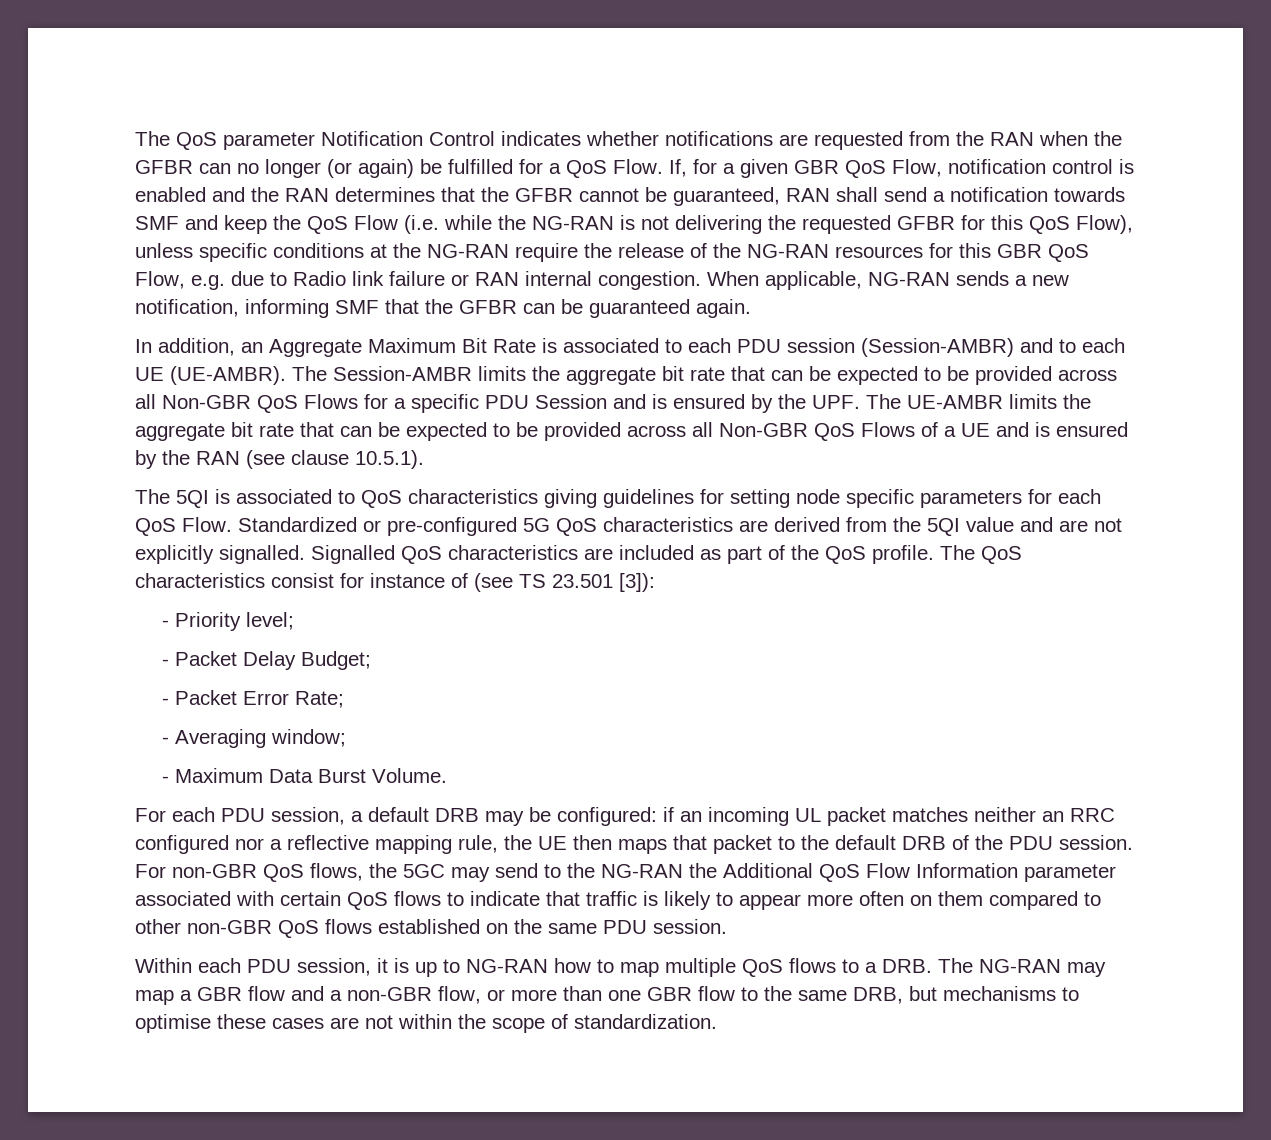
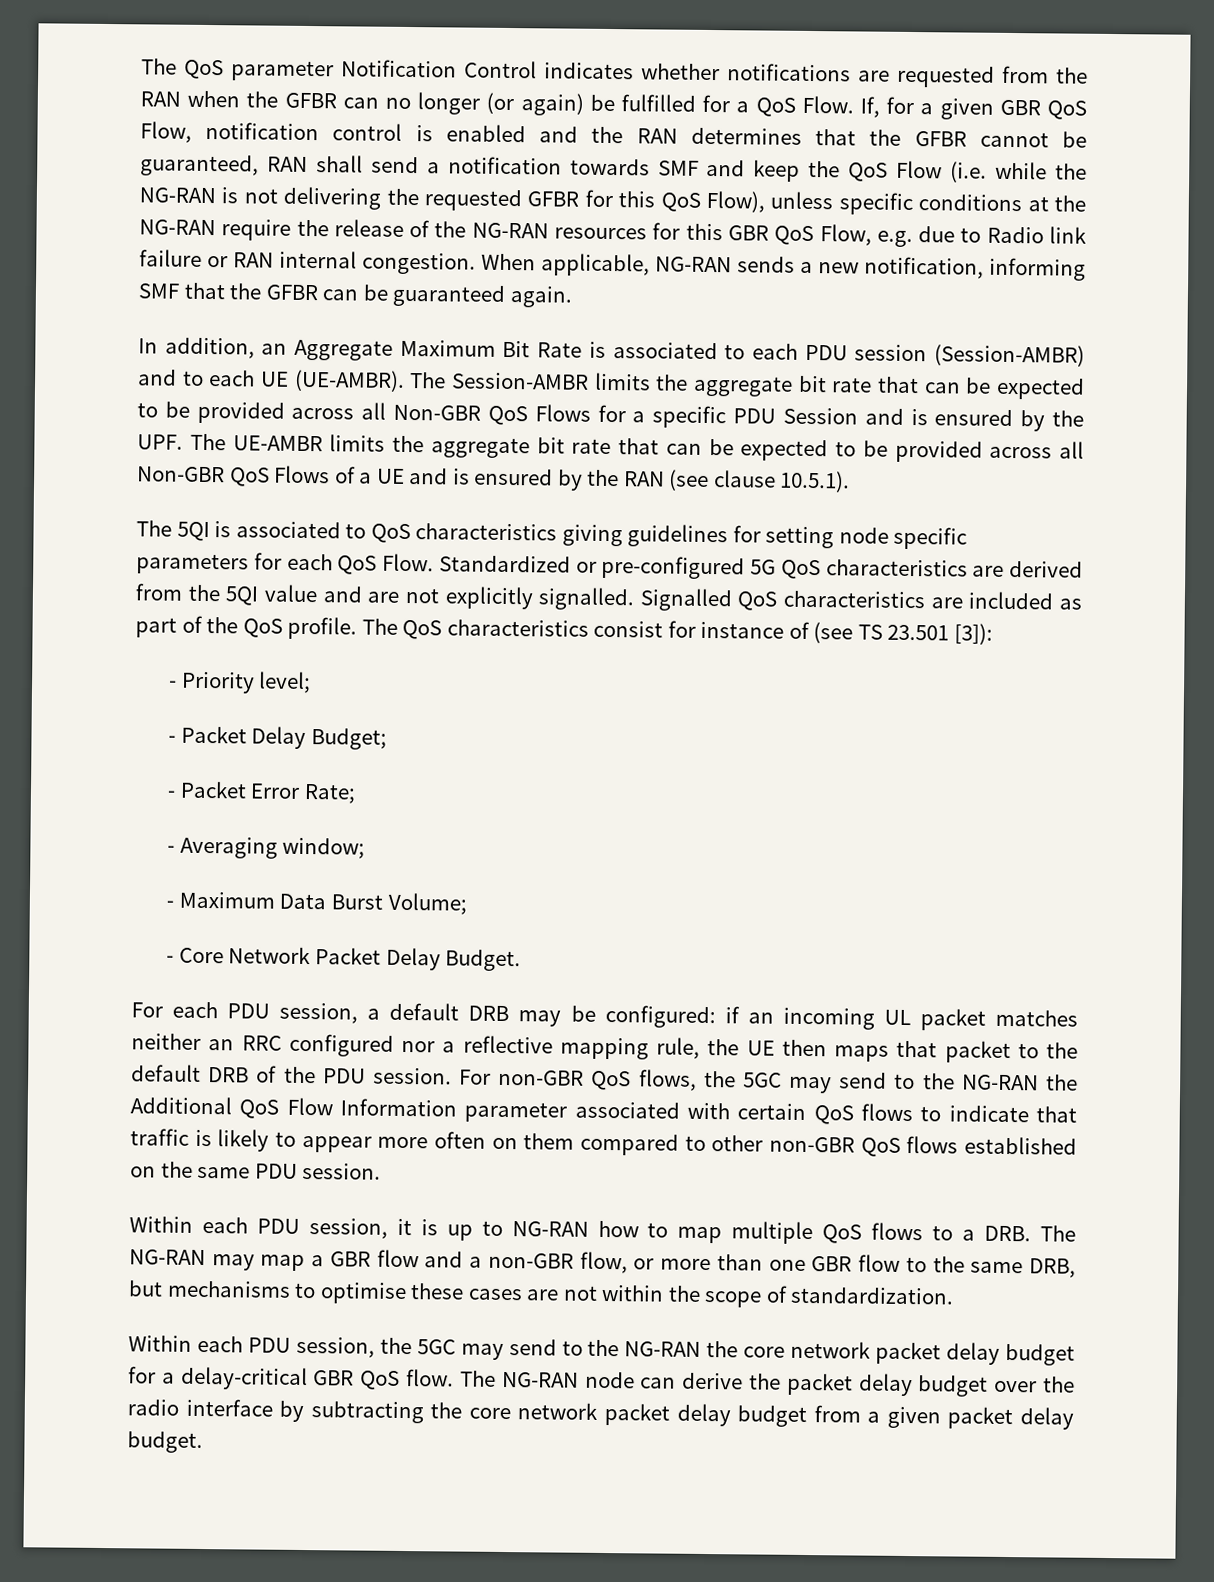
- - Maximum Data Burst Volume.
+ - Maximum Data Burst Volume;
+ - Core Network Packet Delay Budget.
+ Within each PDU session, the 5GC may send to the NG-RAN the core network packet delay budget for a delay-critical GBR QoS flow. The NG-RAN node can derive the packet delay budget over the radio interface by subtracting the core network packet delay budget from a given packet delay budget.

